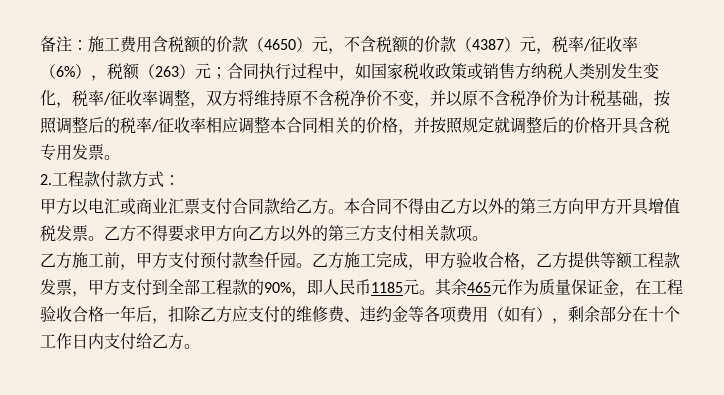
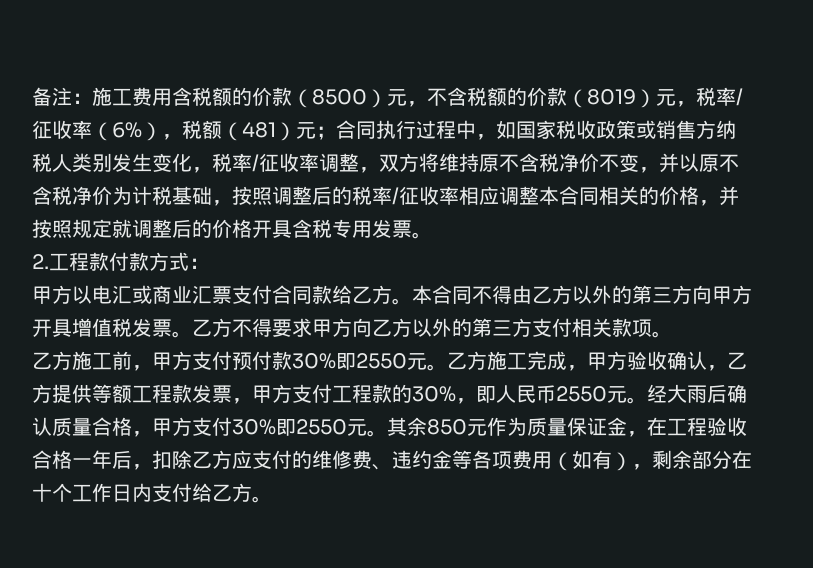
- 施工费用含税额的价款（4650）元，不含税额的价款（4387）元，税率/征收率（6%），税额（263）元；
+ 施工费用含税额的价款（8500）元，不含税额的价款（8019）元，税率/征收率（6%），税额（481）元；
- 乙方施工前，甲方支付预付款叁仟园。
+ 乙方施工前，甲方支付预付款30%即2550元。
- 乙方施工完成，甲方验收合格，乙方提供等额工程款发票，甲方支付到全部工程款的90%，即人民币1185元。
+ 乙方施工完成，甲方验收确认，乙方提供等额工程款发票，甲方支付工程款的30%，即人民币2550元。经大雨后确认质量合格，甲方支付30%即2550元。
- 其余465元作为质量保证金，在工程验收合格一年后，扣除乙方应支付的维修费、违约金等各项费用（如有），剩余部分在十个工作日内支付给乙方。
+ 其余850元作为质量保证金，在工程验收合格一年后，扣除乙方应支付的维修费、违约金等各项费用（如有），剩余部分在十个工作日内支付给乙方。

